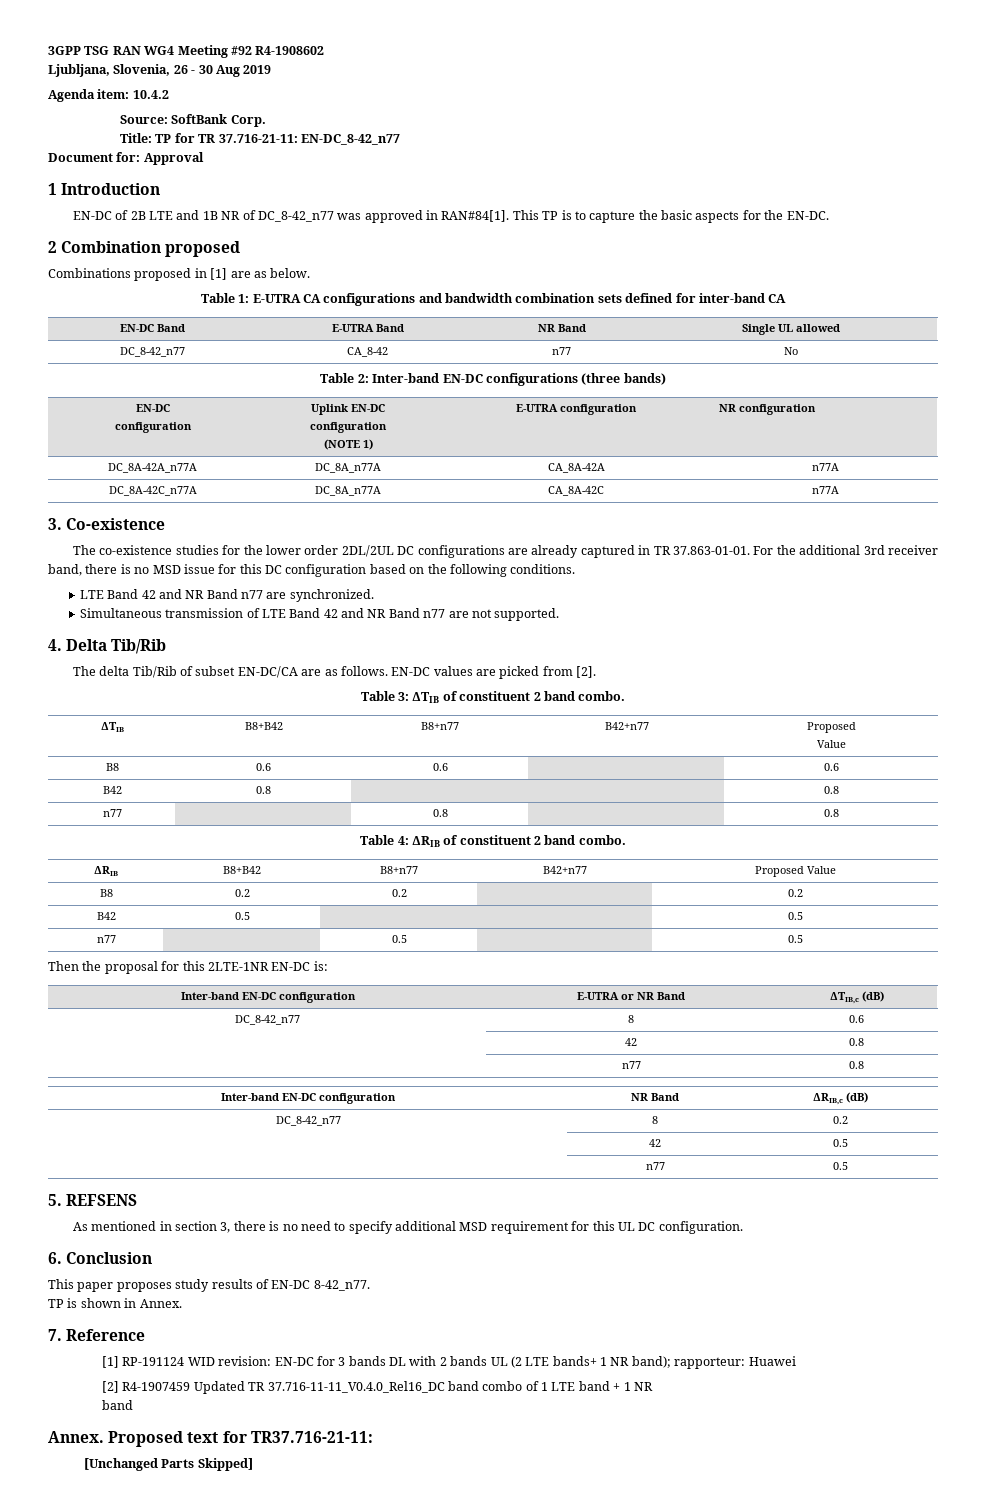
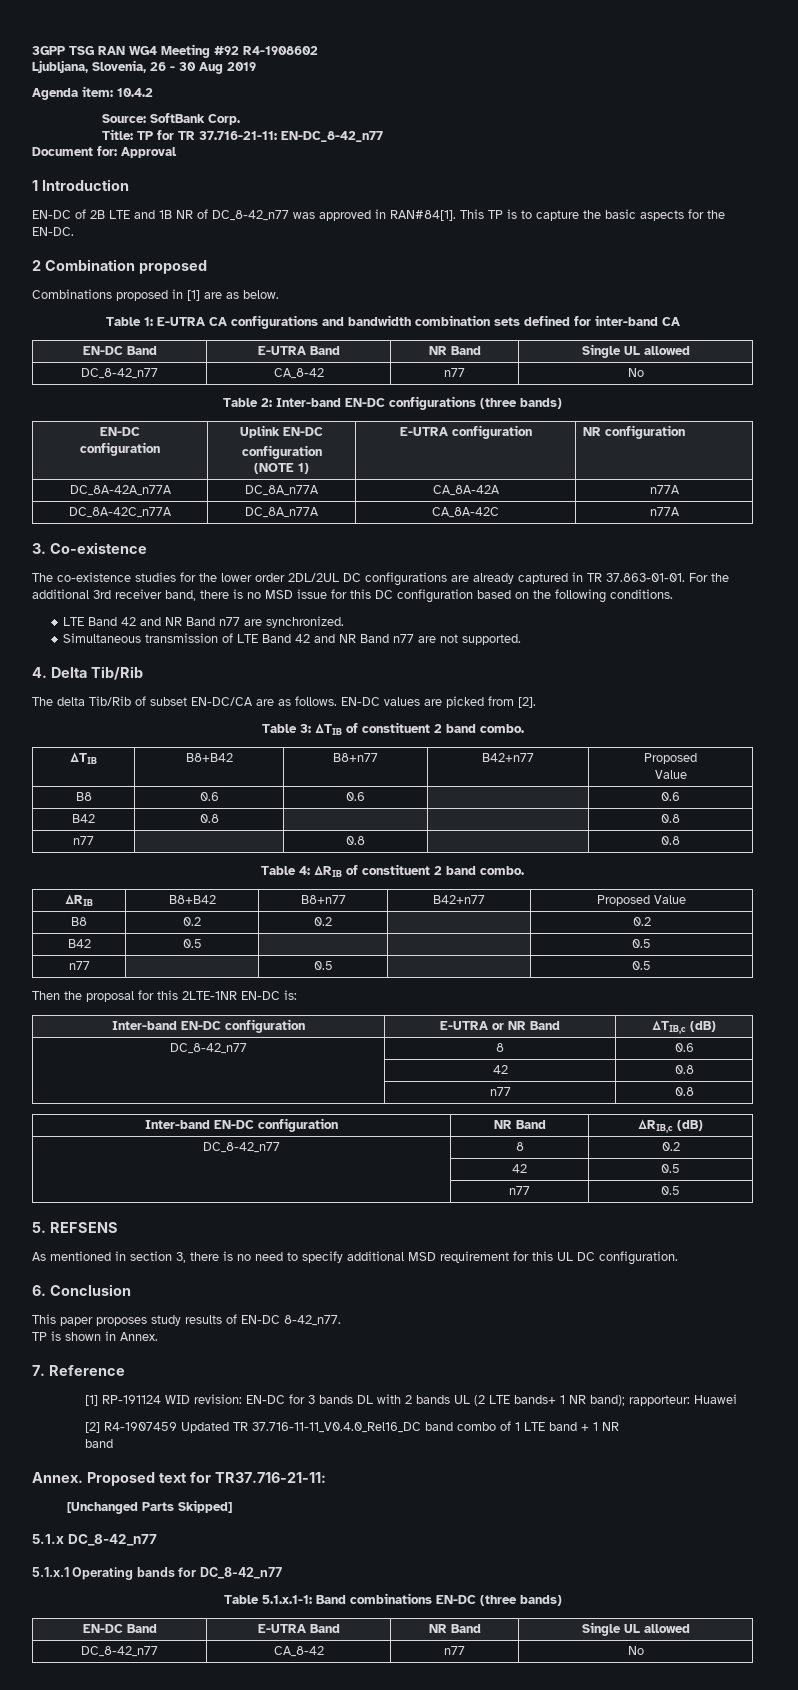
+ 5.1.x DC_8-42_n77
+ 5.1.x.1 Operating bands for DC_8-42_n77
+ Table 5.1.x.1-1: Band combinations EN-DC (three bands)
+ EN-DC Band | E-UTRA Band | NR Band | Single UL allowed
+ DC_8-42_n77 | CA_8-42 | n77 | No

